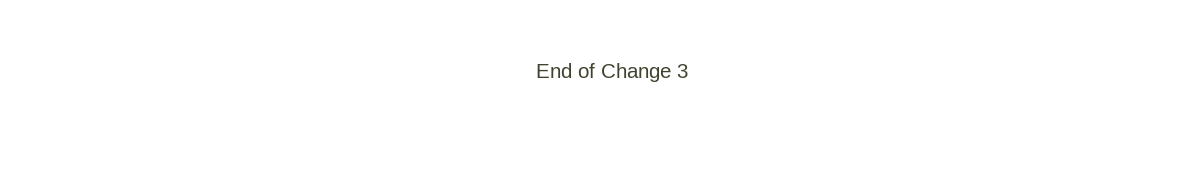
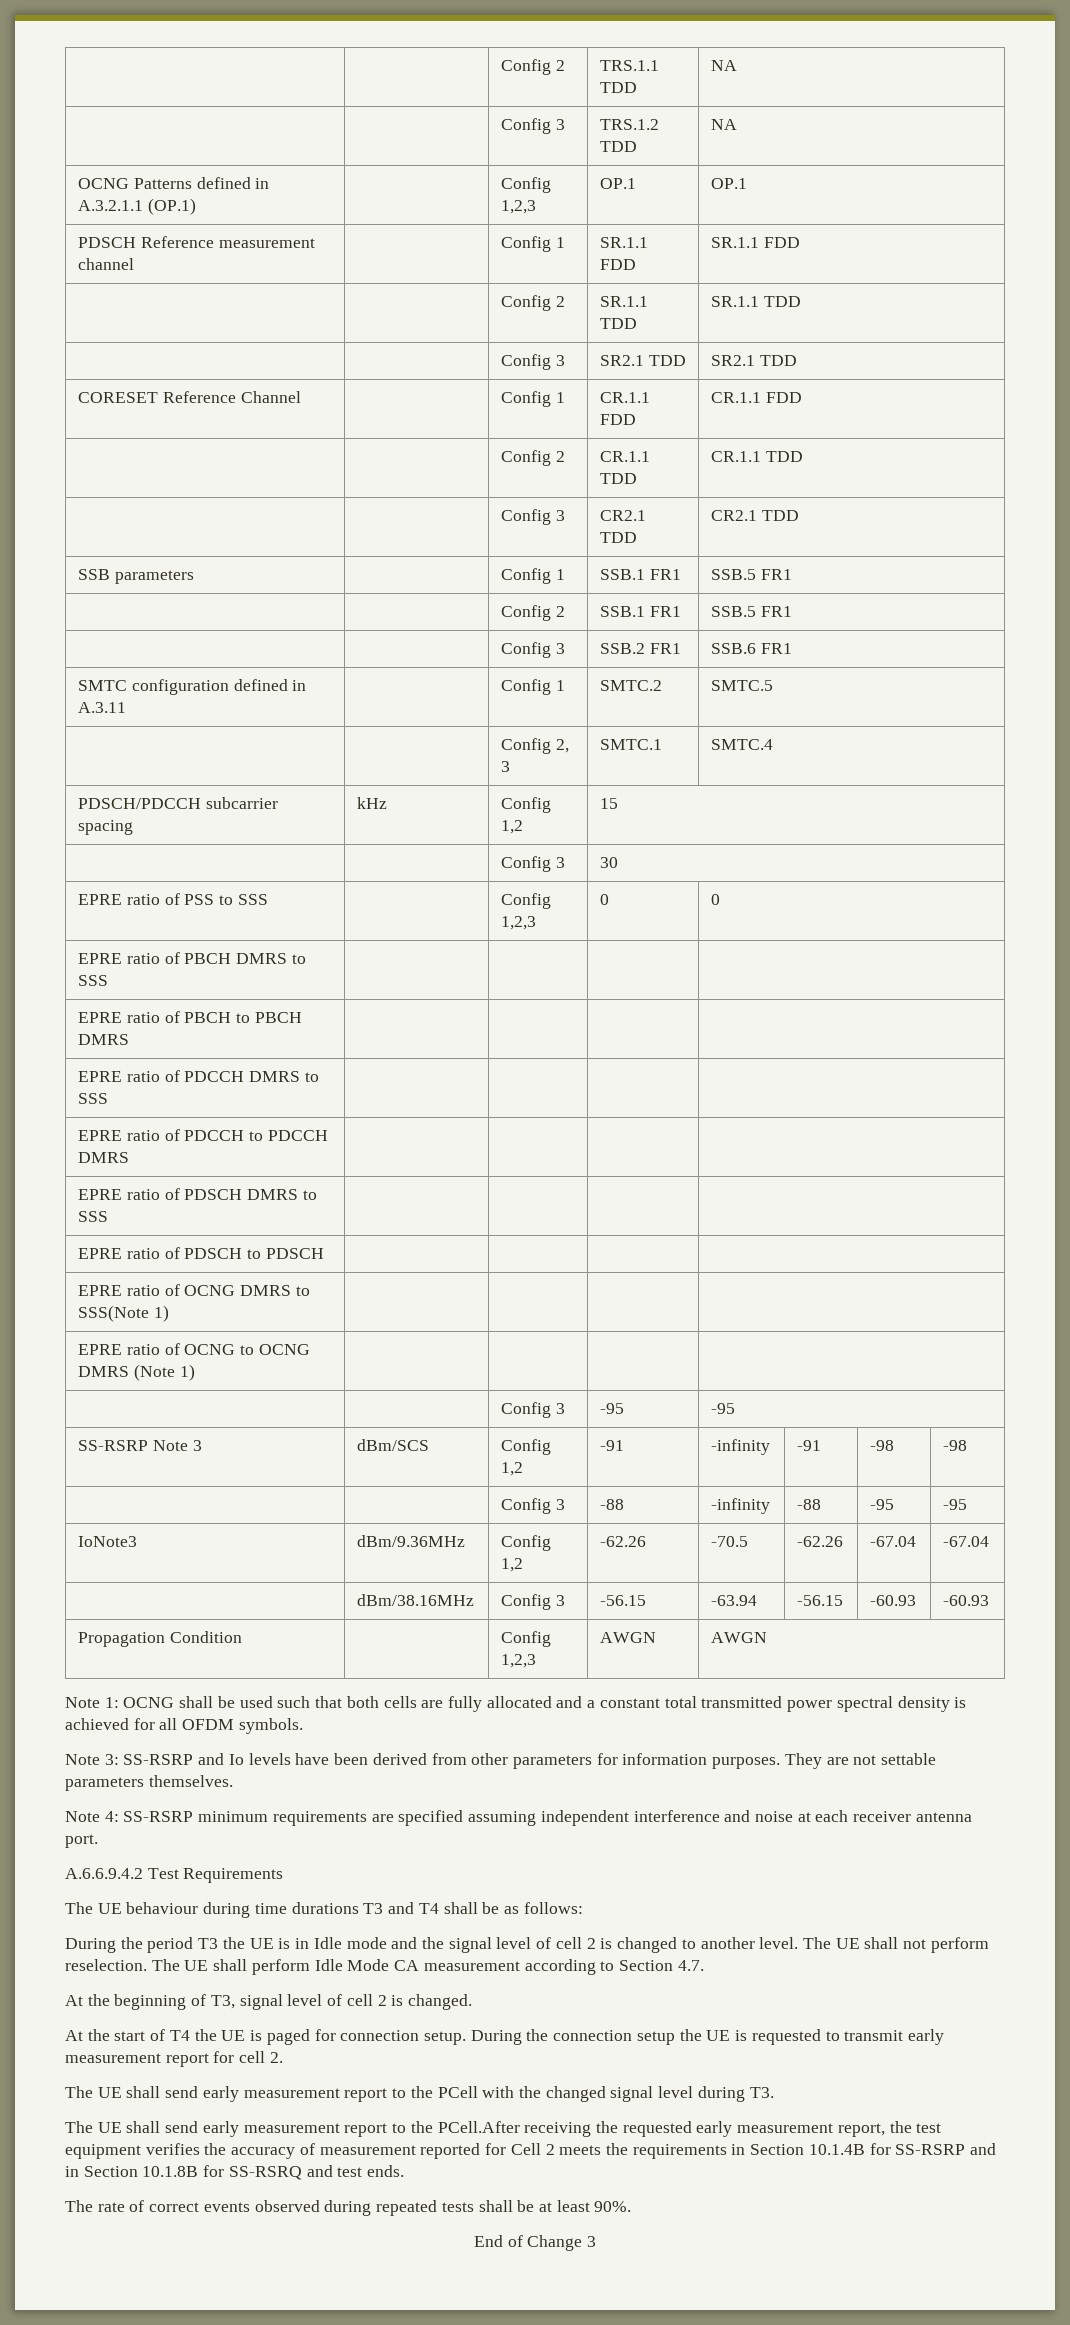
+ | | Config 2 | TRS.1.1 TDD | NA
+ | | Config 3 | TRS.1.2 TDD | NA
+ OCNG Patterns defined in A.3.2.1.1 (OP.1) | | Config 1,2,3 | OP.1 | OP.1
+ PDSCH Reference measurement channel | | Config 1 | SR.1.1 FDD | SR.1.1 FDD
+ | | Config 2 | SR.1.1 TDD | SR.1.1 TDD
+ | | Config 3 | SR2.1 TDD | SR2.1 TDD
+ CORESET Reference Channel | | Config 1 | CR.1.1 FDD | CR.1.1 FDD
+ | | Config 2 | CR.1.1 TDD | CR.1.1 TDD
+ | | Config 3 | CR2.1 TDD | CR2.1 TDD
+ SSB parameters | | Config 1 | SSB.1 FR1 | SSB.5 FR1
+ | | Config 2 | SSB.1 FR1 | SSB.5 FR1
+ | | Config 3 | SSB.2 FR1 | SSB.6 FR1
+ SMTC configuration defined in A.3.11 | | Config 1 | SMTC.2 | SMTC.5
+ | | Config 2, 3 | SMTC.1 | SMTC.4
+ PDSCH/PDCCH subcarrier spacing | kHz | Config 1,2 | 15
+ | | Config 3 | 30
+ EPRE ratio of PSS to SSS | | Config 1,2,3 | 0 | 0
+ EPRE ratio of PBCH DMRS to SSS | | | |
+ EPRE ratio of PBCH to PBCH DMRS | | | |
+ EPRE ratio of PDCCH DMRS to SSS | | | |
+ EPRE ratio of PDCCH to PDCCH DMRS | | | |
+ EPRE ratio of PDSCH DMRS to SSS | | | |
+ EPRE ratio of PDSCH to PDSCH | | | |
+ EPRE ratio of OCNG DMRS to SSS(Note 1) | | | |
+ EPRE ratio of OCNG to OCNG DMRS (Note 1) | | | |
+ | | Config 3 | -95 | -95
+ SS-RSRP Note 3 | dBm/SCS | Config 1,2 | -91 | -infinity | -91 | -98 | -98
+ | | Config 3 | -88 | -infinity | -88 | -95 | -95
+ IoNote3 | dBm/9.36MHz | Config 1,2 | -62.26 | -70.5 | -62.26 | -67.04 | -67.04
+ | dBm/38.16MHz | Config 3 | -56.15 | -63.94 | -56.15 | -60.93 | -60.93
+ Propagation Condition | | Config 1,2,3 | AWGN | AWGN
+ Note 1: OCNG shall be used such that both cells are fully allocated and a constant total transmitted power spectral density is achieved for all OFDM symbols.
+ Note 3: SS-RSRP and Io levels have been derived from other parameters for information purposes. They are not settable parameters themselves.
+ Note 4: SS-RSRP minimum requirements are specified assuming independent interference and noise at each receiver antenna port.
+ A.6.6.9.4.2 Test Requirements
+ The UE behaviour during time durations T3 and T4 shall be as follows:
+ During the period T3 the UE is in Idle mode and the signal level of cell 2 is changed to another level. The UE shall not perform reselection. The UE shall perform Idle Mode CA measurement according to Section 4.7.
+ At the beginning of T3, signal level of cell 2 is changed.
+ At the start of T4 the UE is paged for connection setup. During the connection setup the UE is requested to transmit early measurement report for cell 2.
+ The UE shall send early measurement report to the PCell with the changed signal level during T3.
+ The UE shall send early measurement report to the PCell.After receiving the requested early measurement report, the test equipment verifies the accuracy of measurement reported for Cell 2 meets the requirements in Section 10.1.4B for SS-RSRP and in Section 10.1.8B for SS-RSRQ and test ends.
+ The rate of correct events observed during repeated tests shall be at least 90%.

